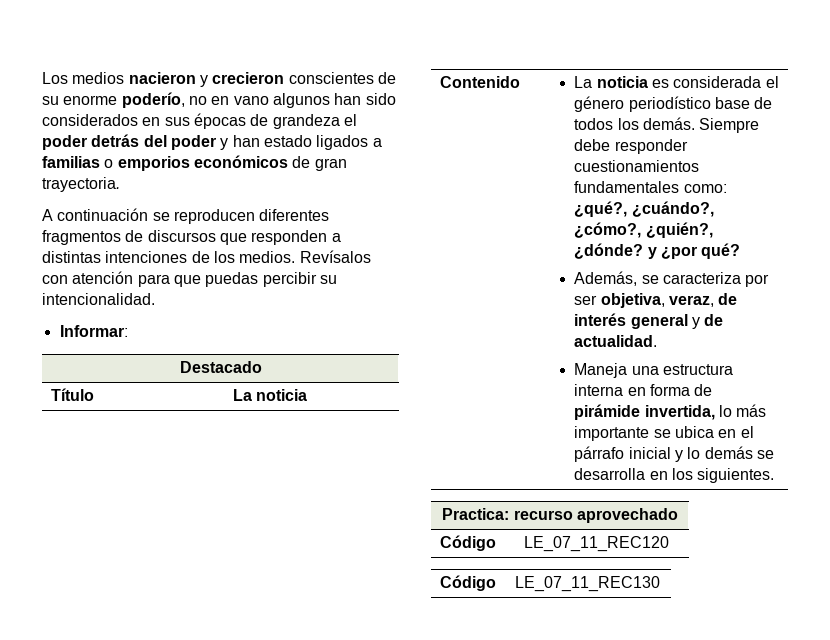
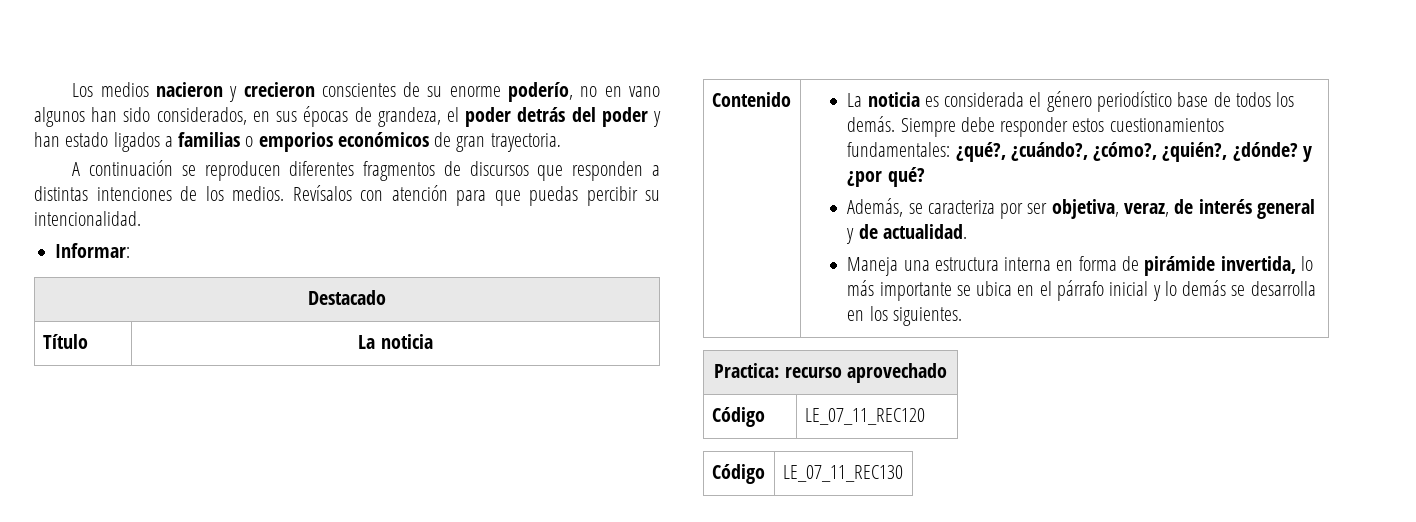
- Los medios nacieron y crecieron conscientes de su enorme poderío, no en vano algunos han sido considerados en sus épocas de grandeza el poder detrás del poder y han estado ligados a familias o emporios económicos de gran trayectoria.
+ Los medios nacieron y crecieron conscientes de su enorme poderío, no en vano algunos han sido considerados, en sus épocas de grandeza, el poder detrás del poder y han estado ligados a familias o emporios económicos de gran trayectoria.
- Siempre debe responder cuestionamientos fundamentales como: ¿qué?, ¿cuándo?, ¿cómo?, ¿quién?, ¿dónde? y ¿por qué?
+ Siempre debe responder estos cuestionamientos fundamentales: ¿qué?, ¿cuándo?, ¿cómo?, ¿quién?, ¿dónde? y ¿por qué?

